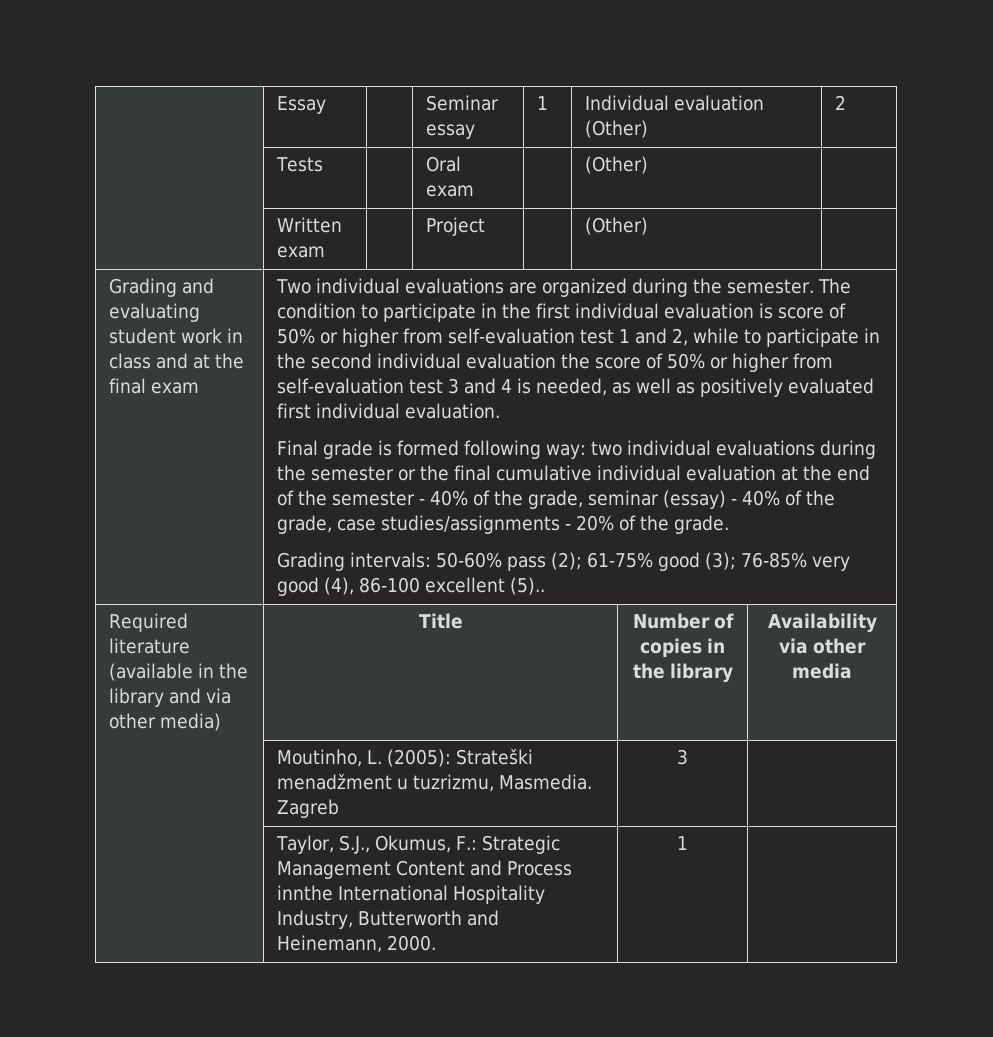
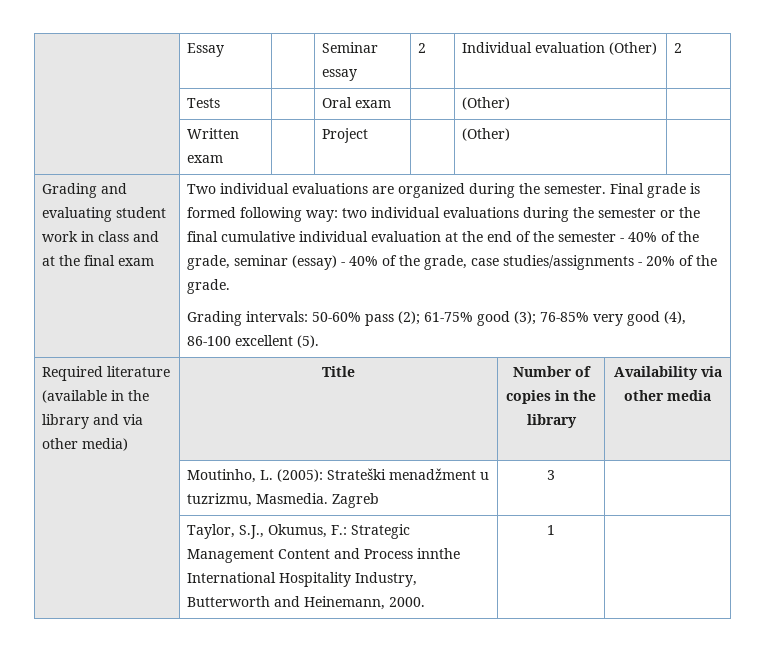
- | Essay | | Seminar essay | 1 | Individual evaluation (Other) | 2
+ | Essay | | Seminar essay | 2 | Individual evaluation (Other) | 2
- Two individual evaluations are organized during the semester. The condition to participate in the first individual evaluation is score of 50% or higher from self-evaluation test 1 and 2, while to participate in the second individual evaluation the score of 50% or higher from self-evaluation test 3 and 4 is needed, as well as positively evaluated first individual evaluation.
- Final grade is formed following way: two individual evaluations during the semester or the final cumulative individual evaluation at the end of the semester - 40% of the grade, seminar (essay) - 40% of the grade, case studies/assignments - 20% of the grade.
+ Two individual evaluations are organized during the semester. Final grade is formed following way: two individual evaluations during the semester or the final cumulative individual evaluation at the end of the semester - 40% of the grade, seminar (essay) - 40% of the grade, case studies/assignments - 20% of the grade.
- Grading intervals: 50-60% pass (2); 61-75% good (3); 76-85% very good (4), 86-100 excellent (5)..
+ Grading intervals: 50-60% pass (2); 61-75% good (3); 76-85% very good (4), 86-100 excellent (5).

